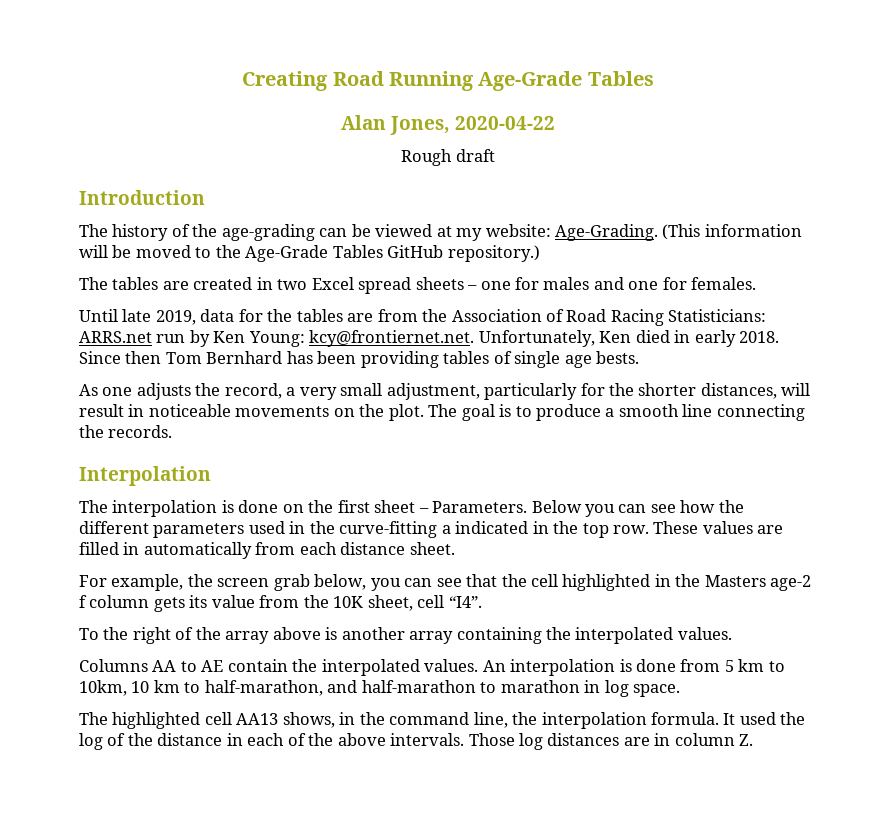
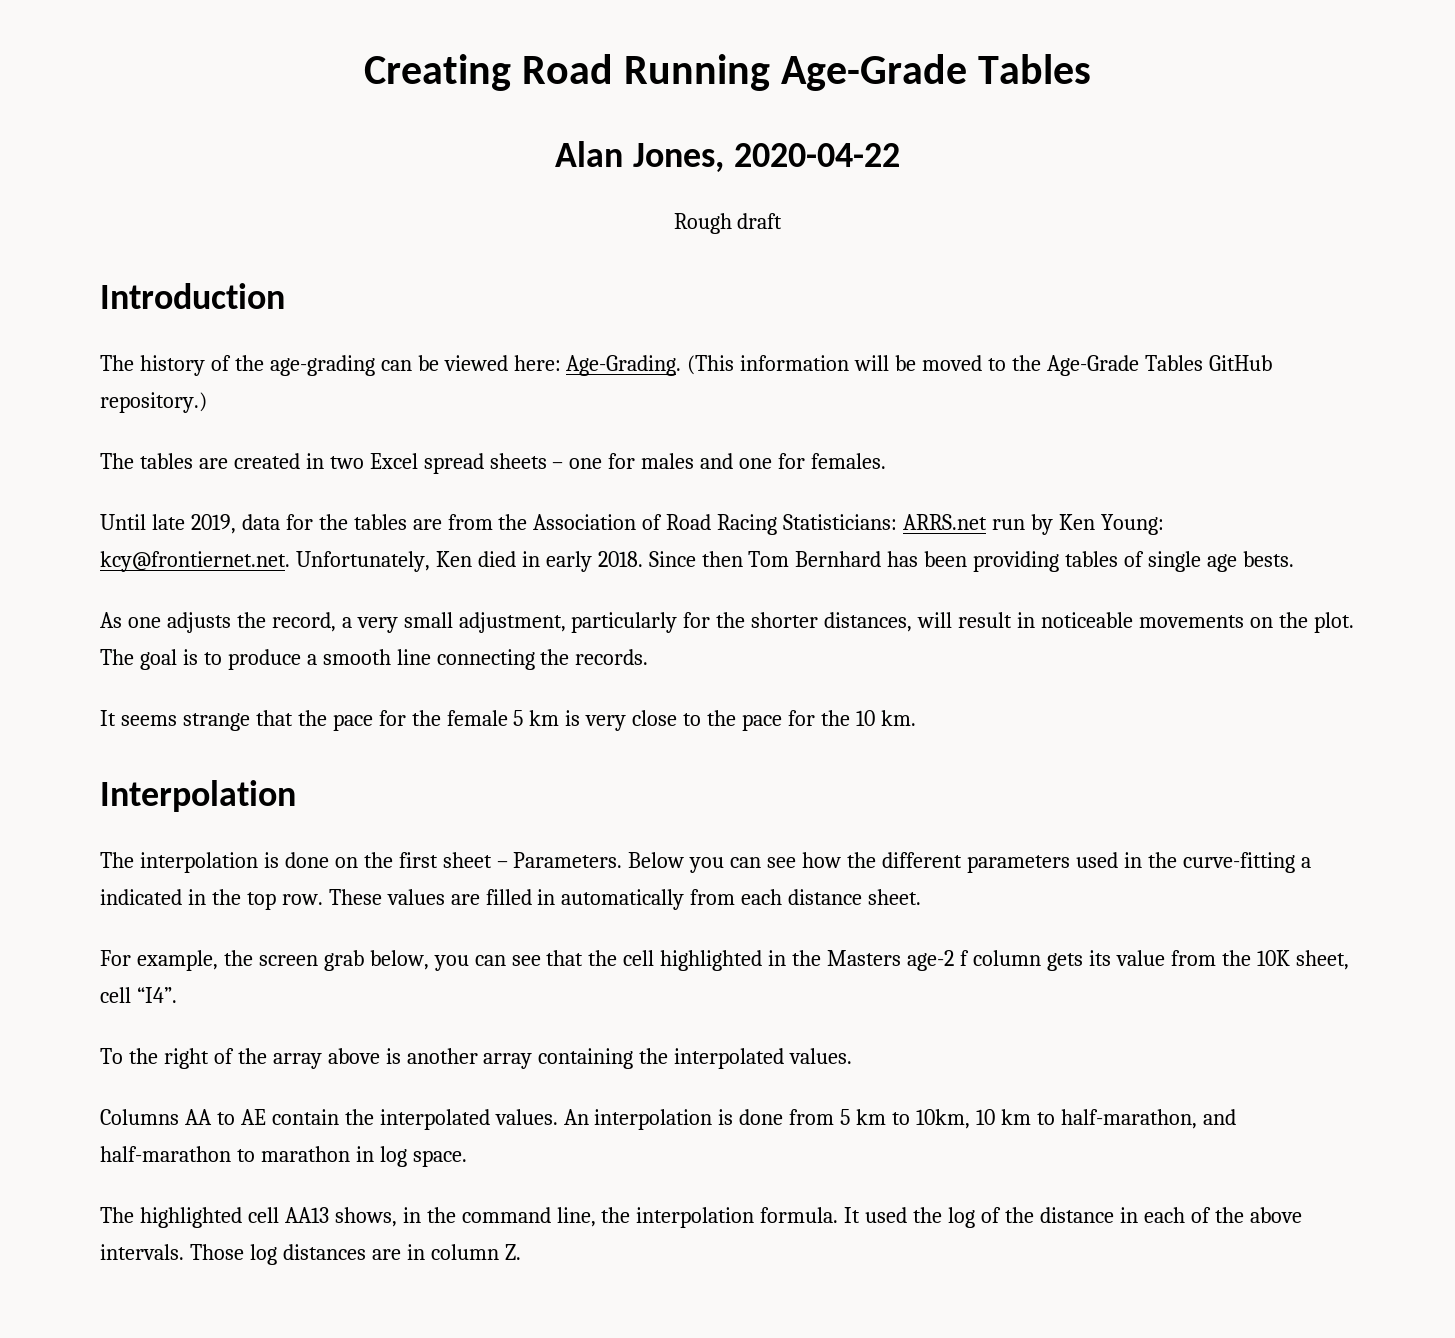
- The history of the age-grading can be viewed at my website: Age-Grading.
+ The history of the age-grading can be viewed here: Age-Grading.
+ It seems strange that the pace for the female 5 km is very close to the pace for the 10 km.

